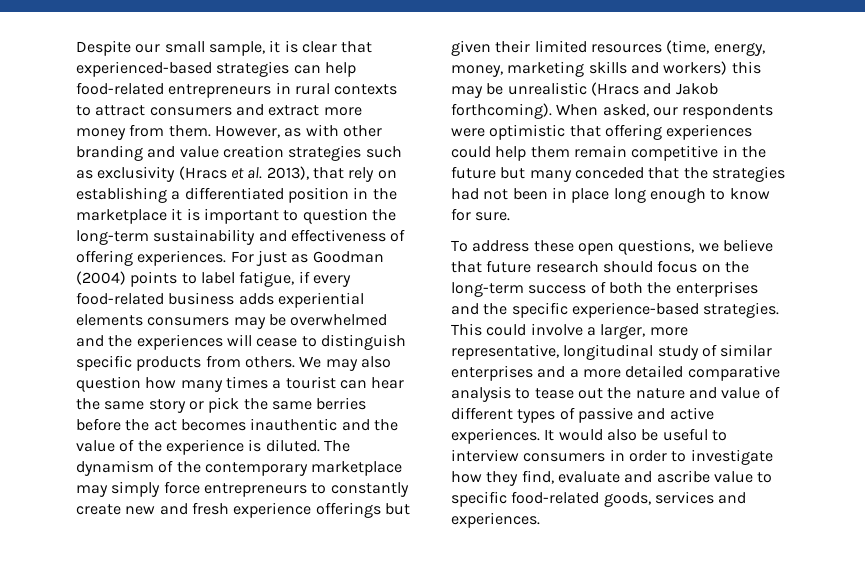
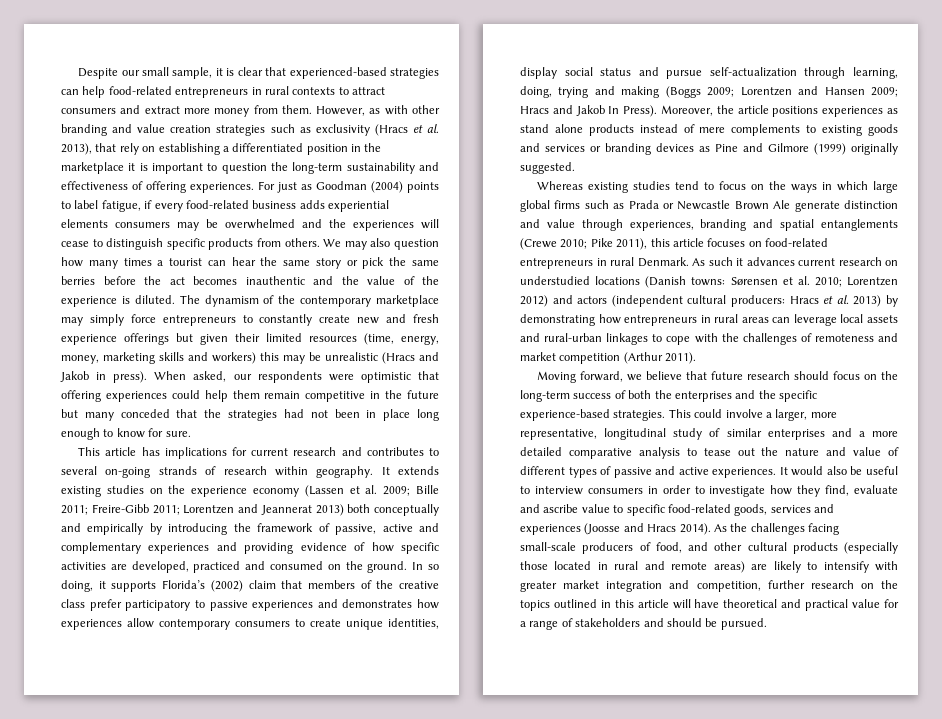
- The dynamism of the contemporary marketplace may simply force entrepreneurs to constantly create new and fresh experience offerings but given their limited resources (time, energy, money, marketing skills and workers) this may be unrealistic (Hracs and Jakob forthcoming).
+ The dynamism of the contemporary marketplace may simply force entrepreneurs to constantly create new and fresh experience offerings but given their limited resources (time, energy, money, marketing skills and workers) this may be unrealistic (Hracs and Jakob in press).
- To address these open questions, we believe that future research should focus on the long-term success of both the enterprises and the specific experience-based strategies.
+ This article has implications for current research and contributes to several on-going strands of research within geography. It extends existing studies on the experience economy (Lassen et al. 2009; Bille 2011; Freire-Gibb 2011; Lorentzen and Jeannerat 2013) both conceptually and empirically by introducing the framework of passive, active and complementary experiences and providing evidence of how specific activities are developed, practiced and consumed on the ground. In so doing, it supports Florida’s (2002) claim that members of the creative class prefer participatory to passive experiences and demonstrates how experiences allow contemporary consumers to create unique identities, display social status and pursue self-actualization through learning, doing, trying and making (Boggs 2009; Lorentzen and Hansen 2009; Hracs and Jakob In Press). Moreover, the article positions experiences as stand alone products instead of mere complements to existing goods and services or branding devices as Pine and Gilmore (1999) originally suggested.
+ Whereas existing studies tend to focus on the ways in which large global firms such as Prada or Newcastle Brown Ale generate distinction and value through experiences, branding and spatial entanglements (Crewe 2010; Pike 2011), this article focuses on food-related entrepreneurs in rural Denmark. As such it advances current research on understudied locations (Danish towns: Sørensen et al. 2010; Lorentzen 2012) and actors (independent cultural producers: Hracs et al. 2013) by demonstrating how entrepreneurs in rural areas can leverage local assets and rural-urban linkages to cope with the challenges of remoteness and market competition (Arthur 2011).
+ Moving forward, we believe that future research should focus on the long-term success of both the enterprises and the specific experience-based strategies.
- It would also be useful to interview consumers in order to investigate how they find, evaluate and ascribe value to specific food-related goods, services and experiences.
+ It would also be useful to interview consumers in order to investigate how they find, evaluate and ascribe value to specific food-related goods, services and experiences (Joosse and Hracs 2014). As the challenges facing small-scale producers of food, and other cultural products (especially those located in rural and remote areas) are likely to intensify with greater market integration and competition, further research on the topics outlined in this article will have theoretical and practical value for a range of stakeholders and should be pursued.

